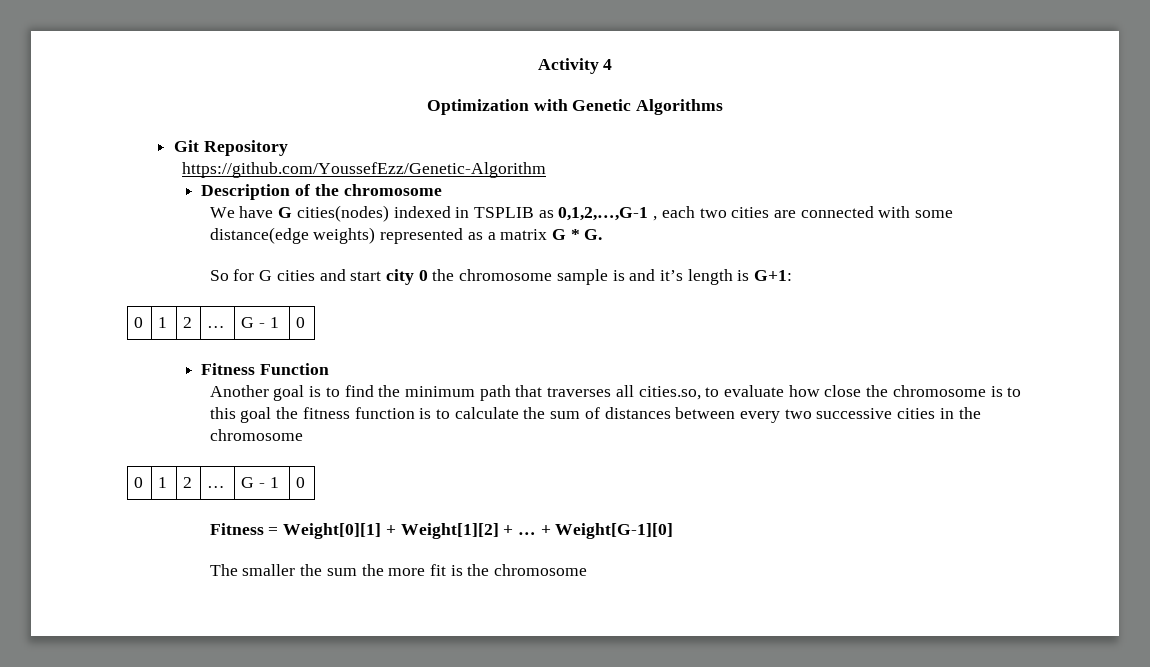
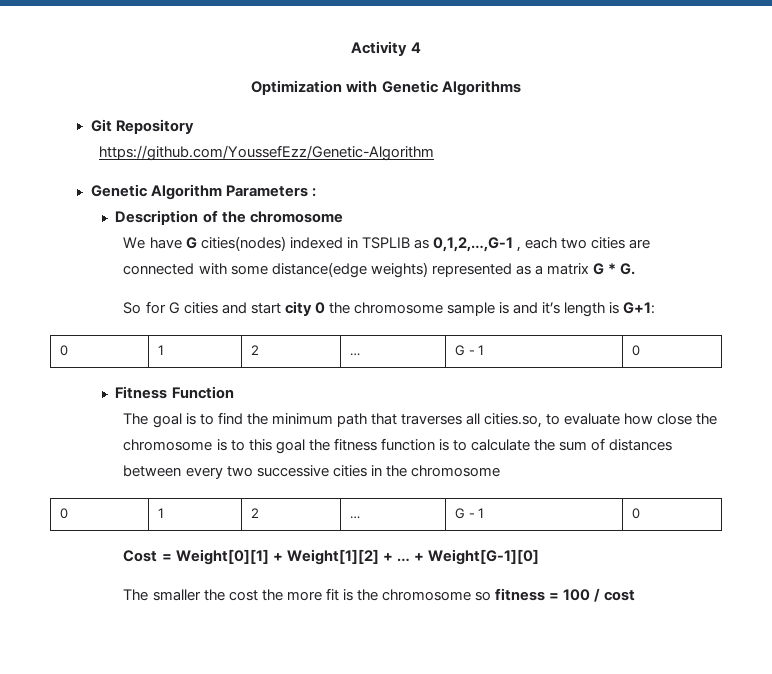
+ Genetic Algorithm Parameters :
- Another goal is to find the minimum path that traverses all cities.so, to evaluate how close the chromosome is to this goal the fitness function is to calculate the sum of distances between every two successive cities in the chromosome
+ The goal is to find the minimum path that traverses all cities.so, to evaluate how close the chromosome is to this goal the fitness function is to calculate the sum of distances between every two successive cities in the chromosome
- Fitness = Weight[0][1] + Weight[1][2] + …
+ Cost = Weight[0][1] + Weight[1][2] + …
- The smaller the sum the more fit is the chromosome
+ The smaller the cost the more fit is the chromosome so fitness = 100 / cost

